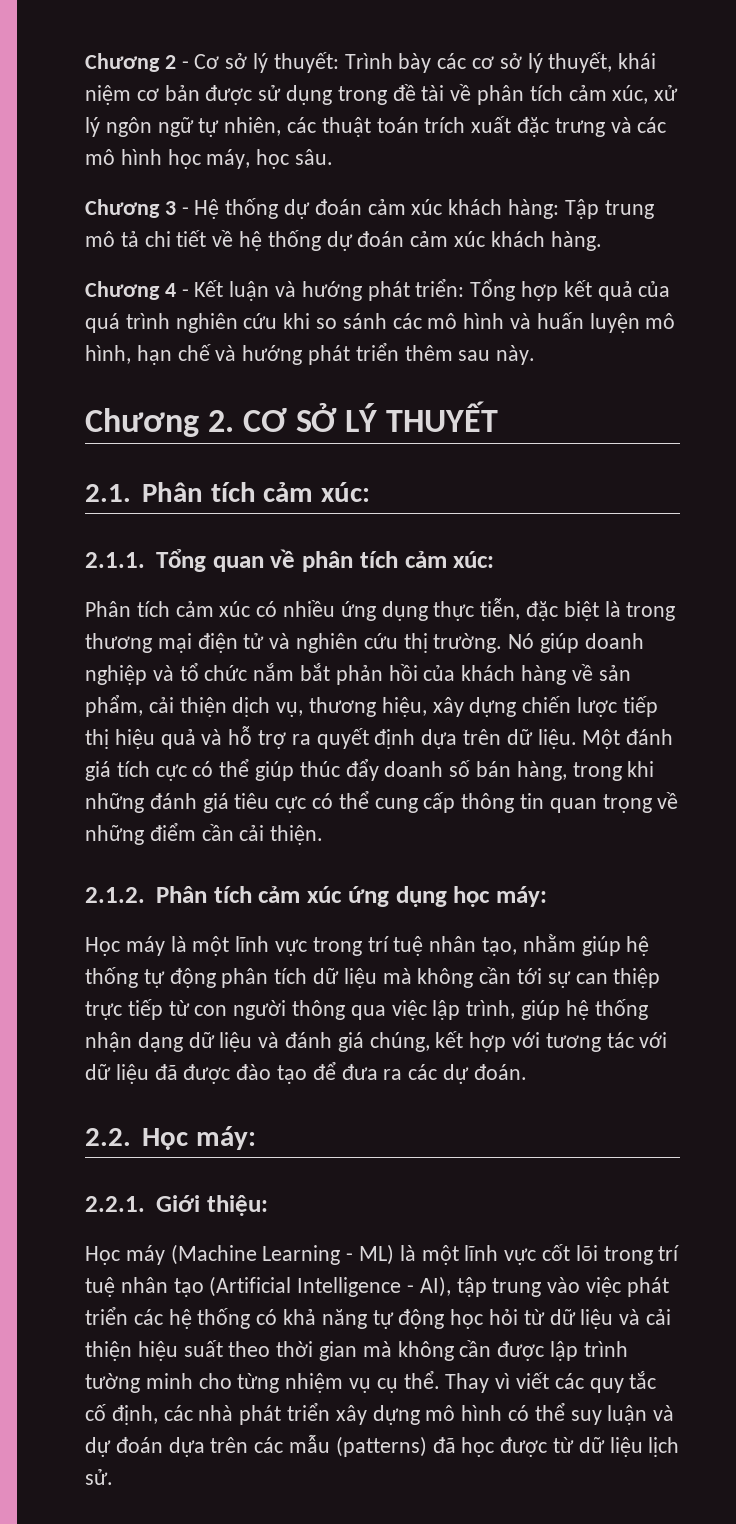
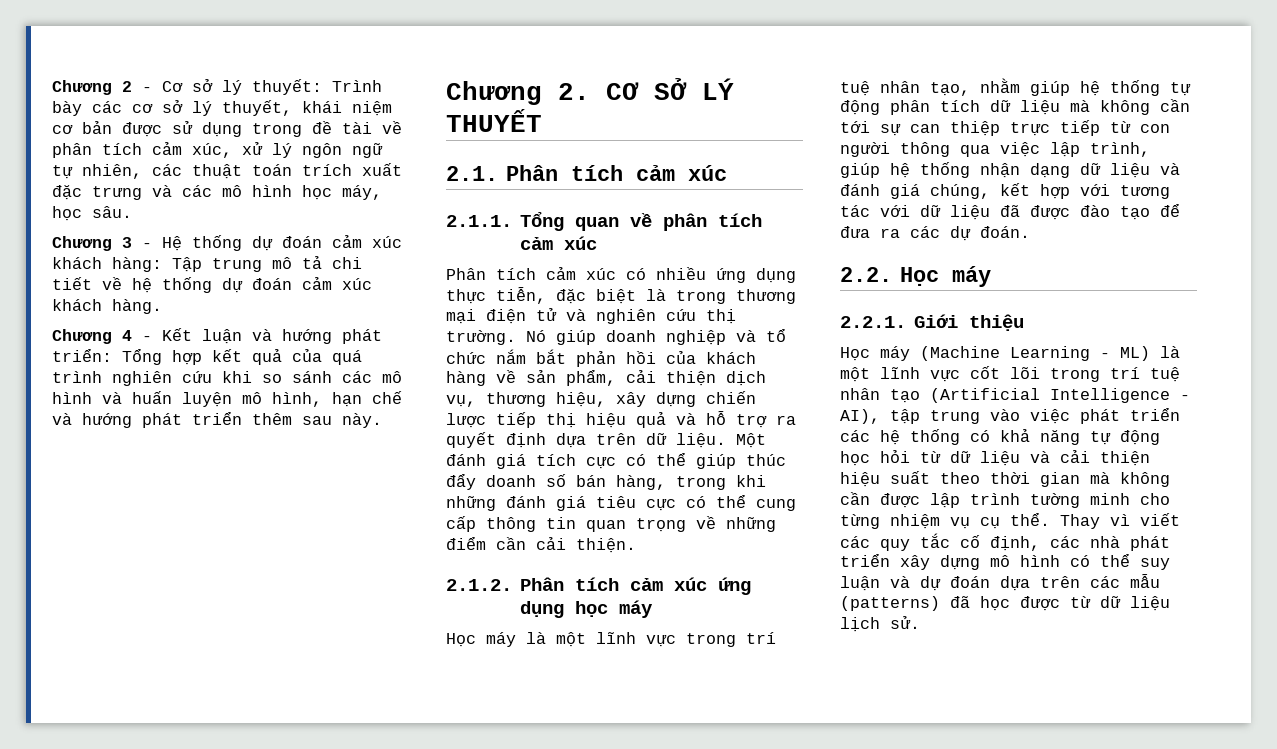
- 2.1. Phân tích cảm xúc:
+ 2.1. Phân tích cảm xúc
- 2.1.1. Tổng quan về phân tích cảm xúc:
+ 2.1.1. Tổng quan về phân tích cảm xúc
- 2.1.2. Phân tích cảm xúc ứng dụng học máy:
+ 2.1.2. Phân tích cảm xúc ứng dụng học máy
- 2.2. Học máy:
+ 2.2. Học máy
- 2.2.1. Giới thiệu:
+ 2.2.1. Giới thiệu

